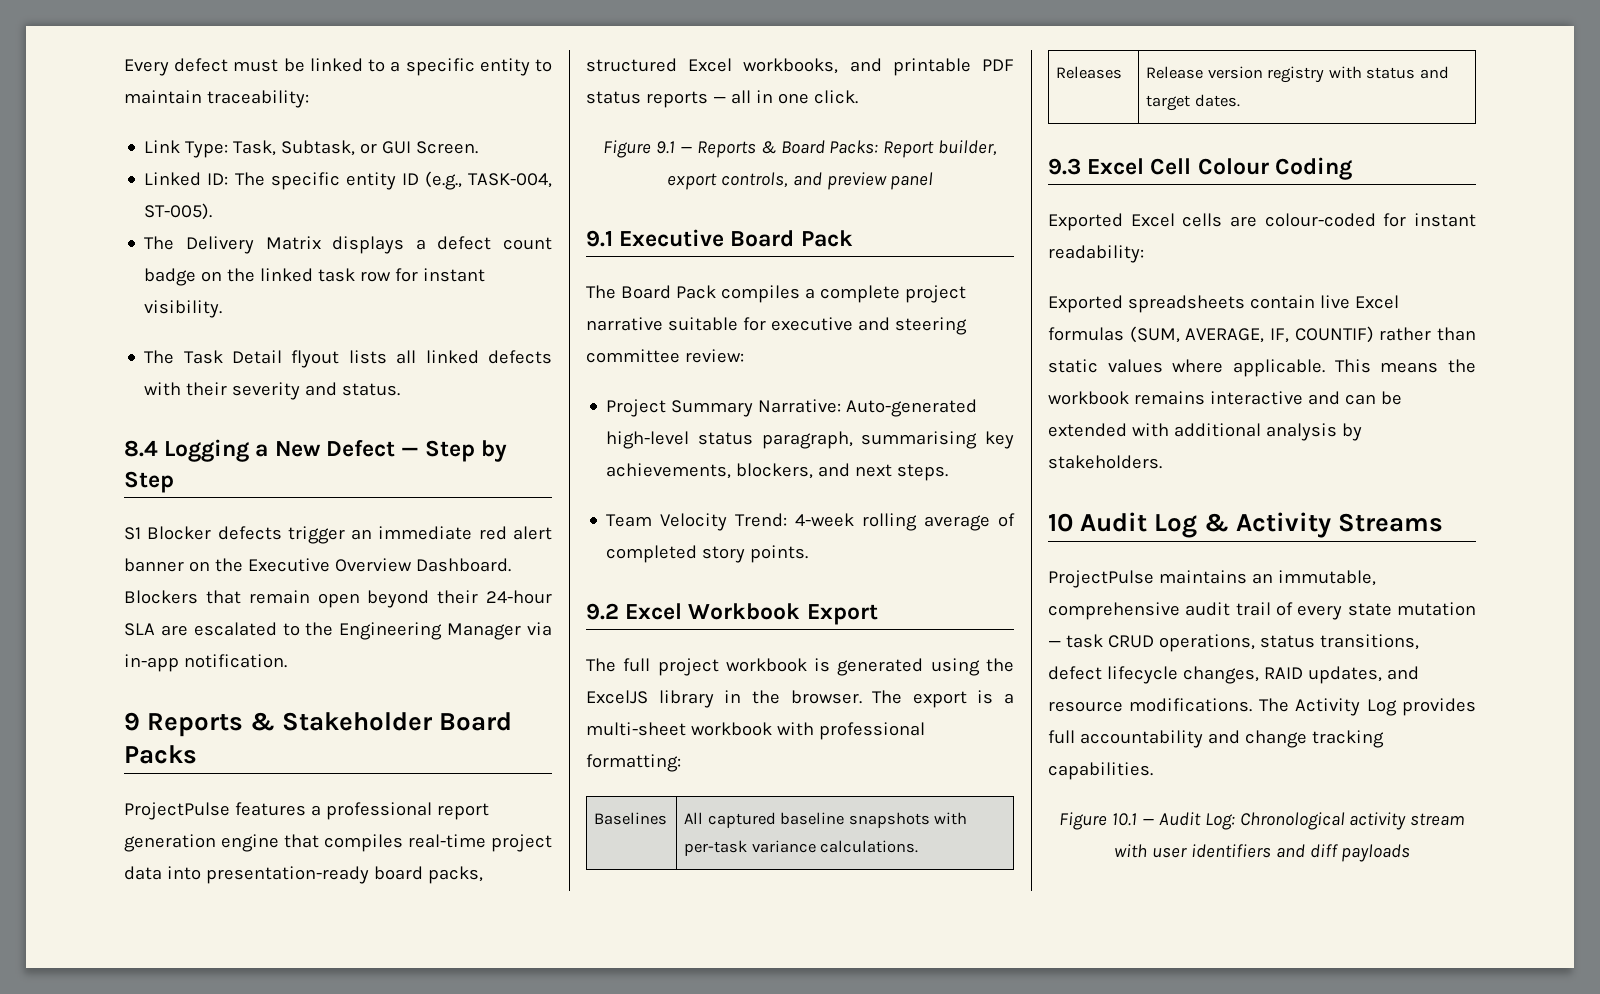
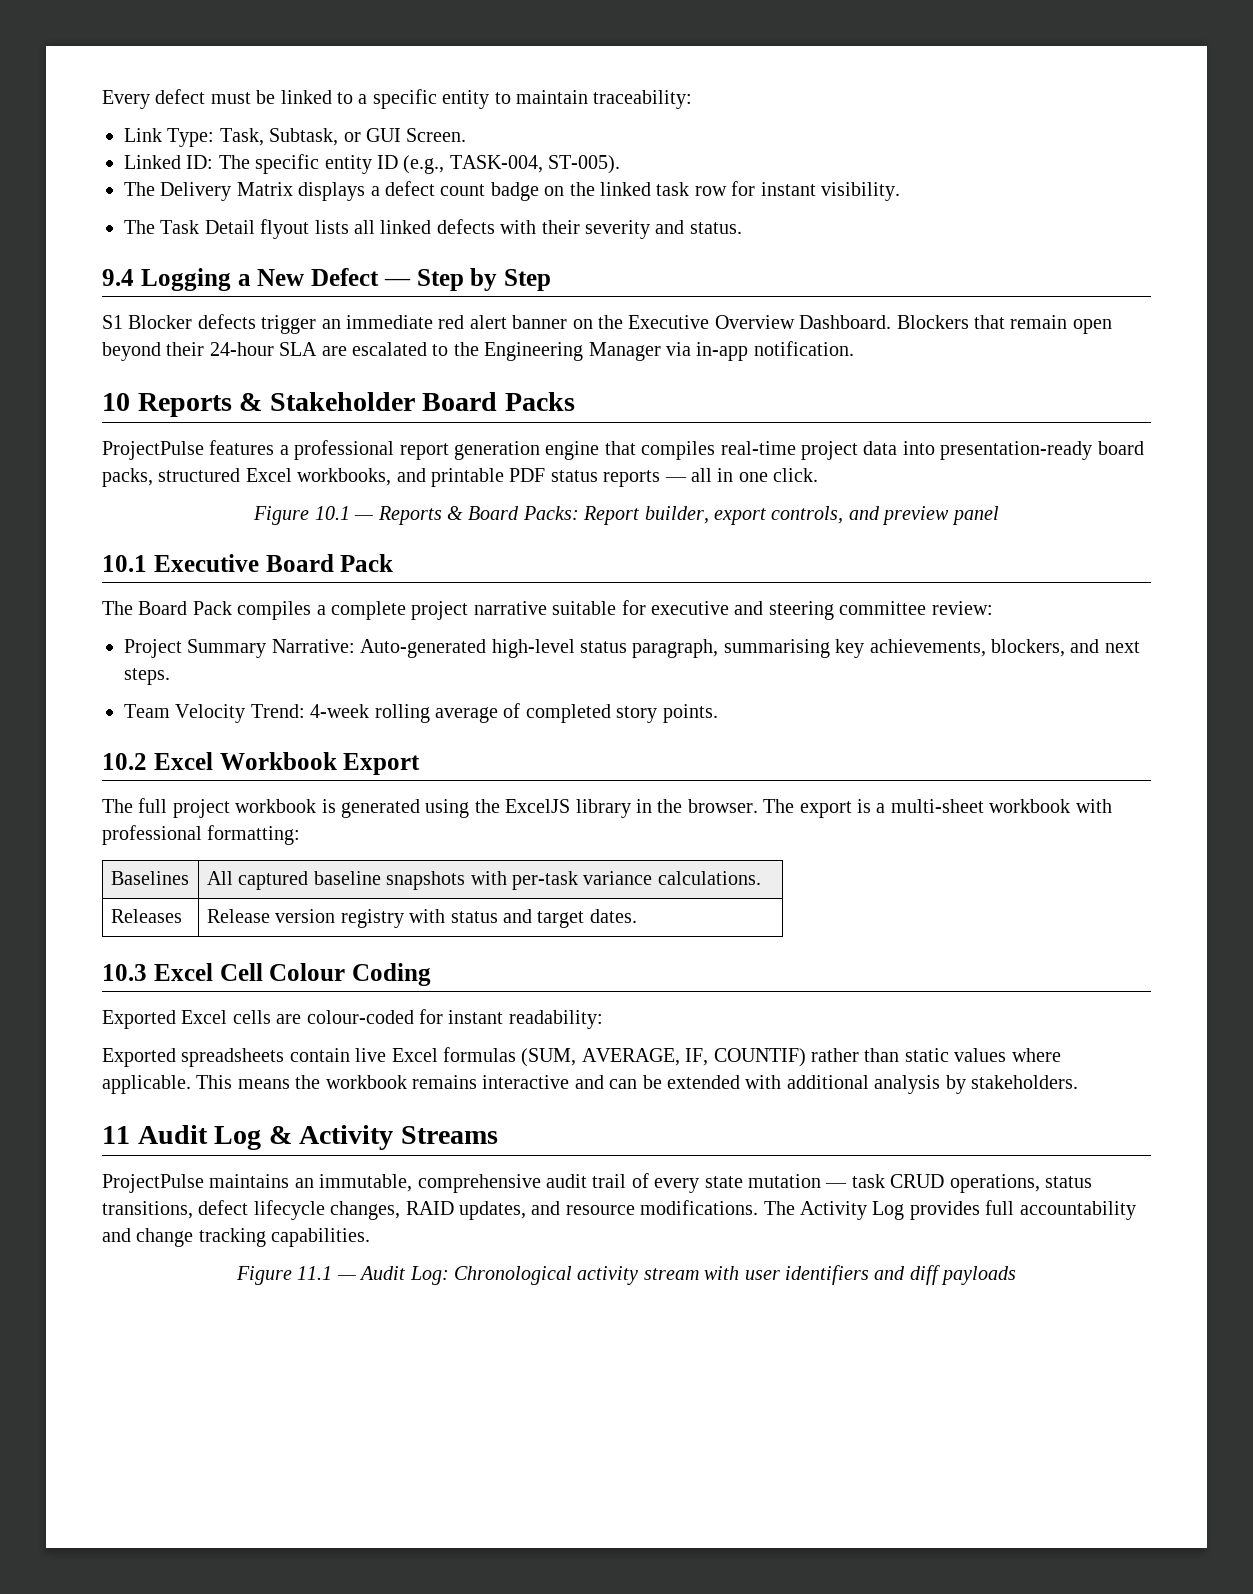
- 8.4 Logging a New Defect — Step by Step
+ 9.4 Logging a New Defect — Step by Step
- 9 Reports & Stakeholder Board Packs
+ 10 Reports & Stakeholder Board Packs
- Figure 9.1 — Reports & Board Packs: Report builder, export controls, and preview panel
+ Figure 10.1 — Reports & Board Packs: Report builder, export controls, and preview panel
- 9.1 Executive Board Pack
+ 10.1 Executive Board Pack
- 9.2 Excel Workbook Export
+ 10.2 Excel Workbook Export
- 9.3 Excel Cell Colour Coding
+ 10.3 Excel Cell Colour Coding
- 10 Audit Log & Activity Streams
+ 11 Audit Log & Activity Streams
- Figure 10.1 — Audit Log: Chronological activity stream with user identifiers and diff payloads
+ Figure 11.1 — Audit Log: Chronological activity stream with user identifiers and diff payloads

